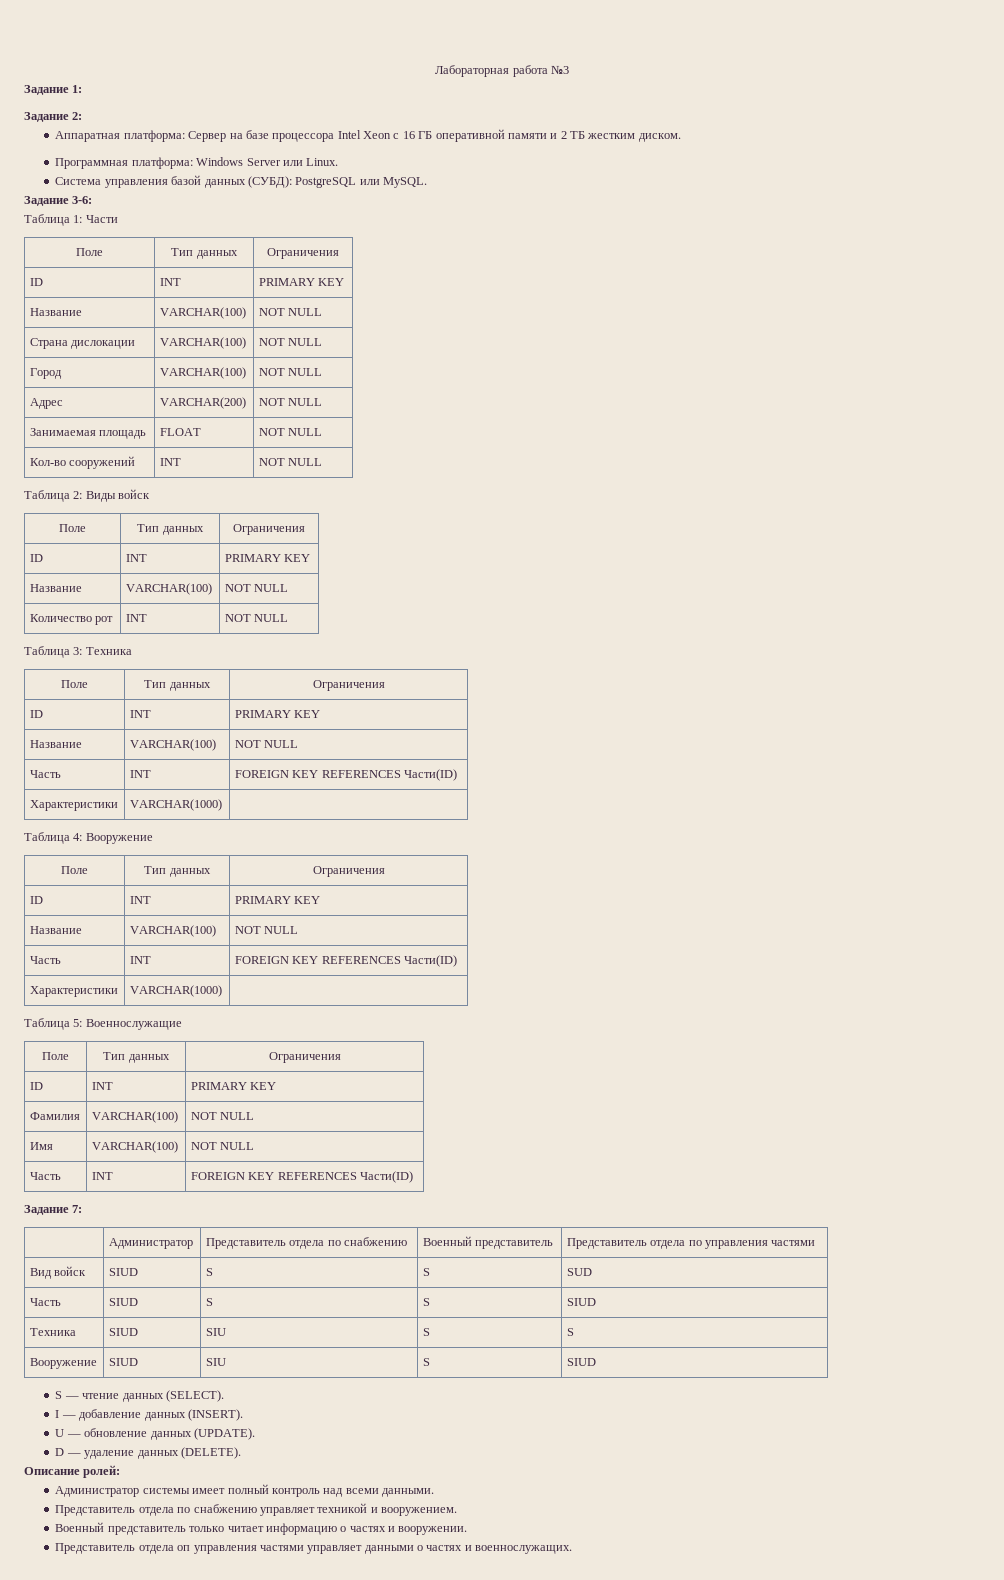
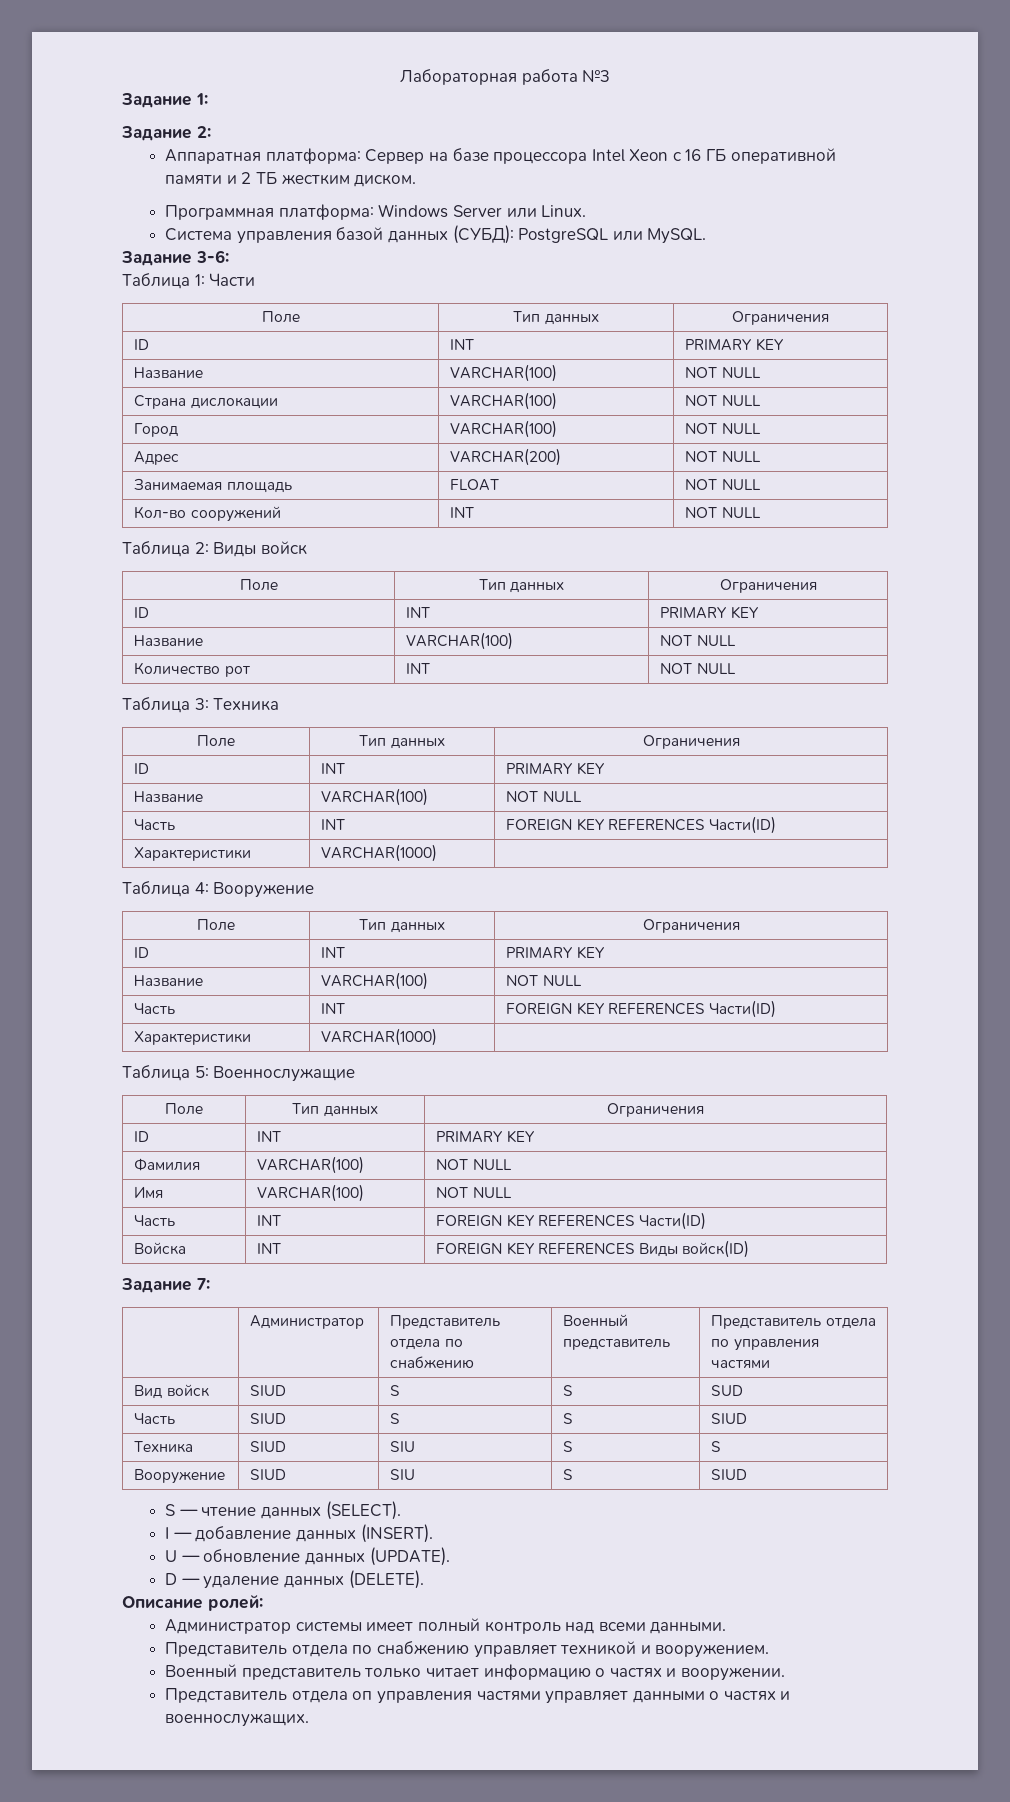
+ Войска | INT | FOREIGN KEY REFERENCES Виды войск(ID)

